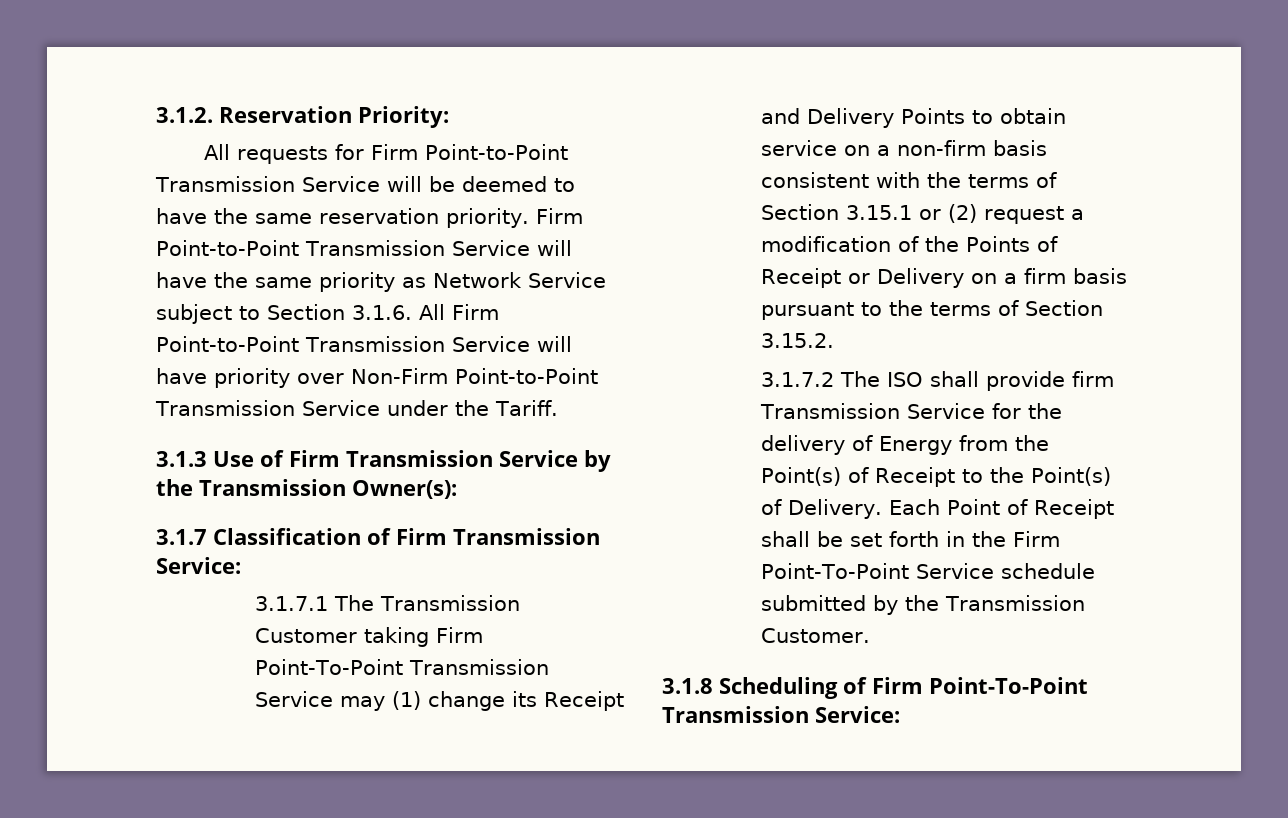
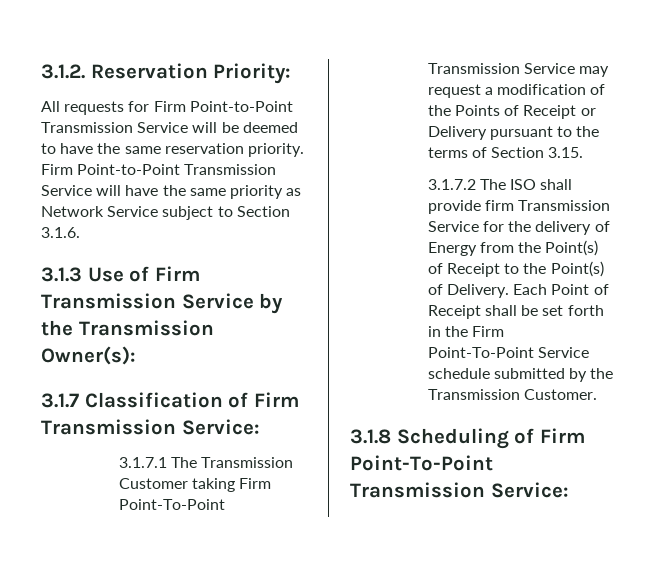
- Firm Point-to-Point Transmission Service will have the same priority as Network Service subject to Section 3.1.6. All Firm Point-to-Point Transmission Service will have priority over Non-Firm Point-to-Point Transmission Service under the Tariff.
+ Firm Point-to-Point Transmission Service will have the same priority as Network Service subject to Section 3.1.6.
- 3.1.7.1 The Transmission Customer taking Firm Point-To-Point Transmission Service may (1) change its Receipt and Delivery Points to obtain service on a non-firm basis consistent with the terms of Section 3.15.1 or (2) request a modification of the Points of Receipt or Delivery on a firm basis pursuant to the terms of Section 3.15.2.
+ 3.1.7.1 The Transmission Customer taking Firm Point-To-Point Transmission Service may request a modification of the Points of Receipt or Delivery pursuant to the terms of Section 3.15.

